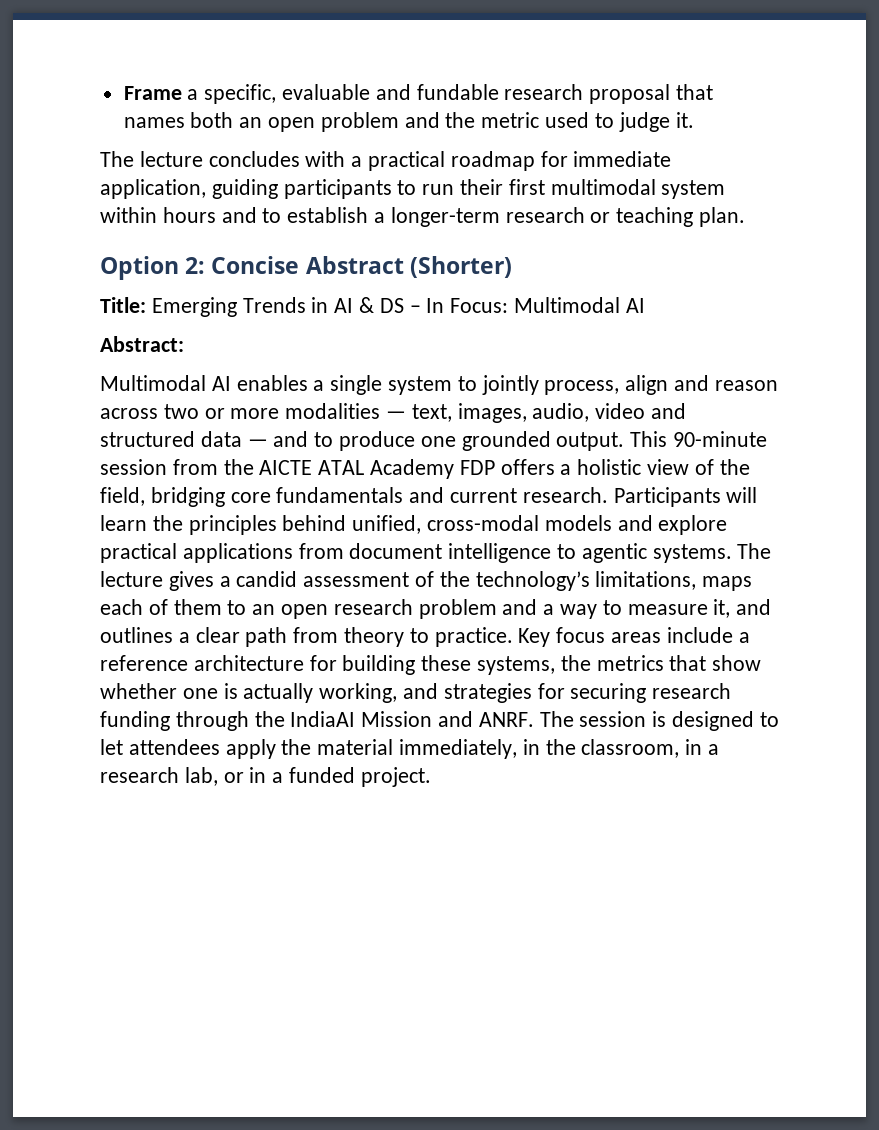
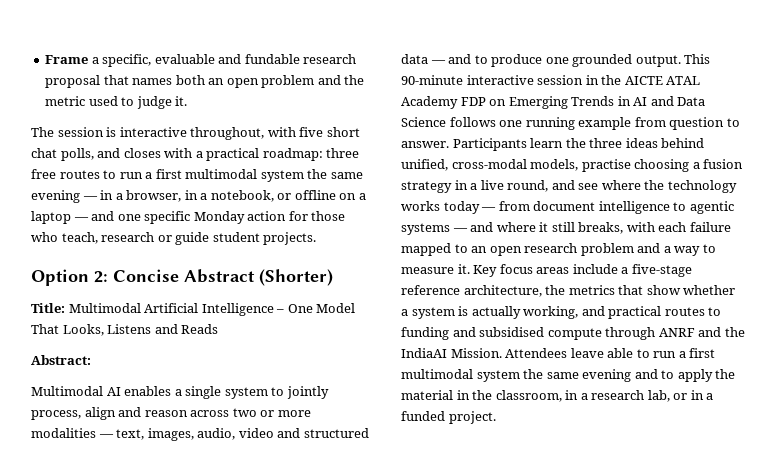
- The lecture concludes with a practical roadmap for immediate application, guiding participants to run their first multimodal system within hours and to establish a longer-term research or teaching plan.
+ The session is interactive throughout, with five short chat polls, and closes with a practical roadmap: three free routes to run a first multimodal system the same evening — in a browser, in a notebook, or offline on a laptop — and one specific Monday action for those who teach, research or guide student projects.
- Title: Emerging Trends in AI & DS – In Focus: Multimodal AI
+ Title: Multimodal Artificial Intelligence – One Model That Looks, Listens and Reads
- This 90-minute session from the AICTE ATAL Academy FDP offers a holistic view of the field, bridging core fundamentals and current research. Participants will learn the principles behind unified, cross-modal models and explore practical applications from document intelligence to agentic systems. The lecture gives a candid assessment of the technology’s limitations, maps each of them to an open research problem and a way to measure it, and outlines a clear path from theory to practice.
+ This 90-minute interactive session in the AICTE ATAL Academy FDP on Emerging Trends in AI and Data Science follows one running example from question to answer. Participants learn the three ideas behind unified, cross-modal models, practise choosing a fusion strategy in a live round, and see where the technology works today — from document intelligence to agentic systems — and where it still breaks, with each failure mapped to an open research problem and a way to measure it.
- Key focus areas include a reference architecture for building these systems, the metrics that show whether one is actually working, and strategies for securing research funding through the IndiaAI Mission and ANRF. The session is designed to let attendees apply the material immediately, in the classroom, in a research lab, or in a funded project.
+ Key focus areas include a five-stage reference architecture, the metrics that show whether a system is actually working, and practical routes to funding and subsidised compute through ANRF and the IndiaAI Mission. Attendees leave able to run a first multimodal system the same evening and to apply the material in the classroom, in a research lab, or in a funded project.

